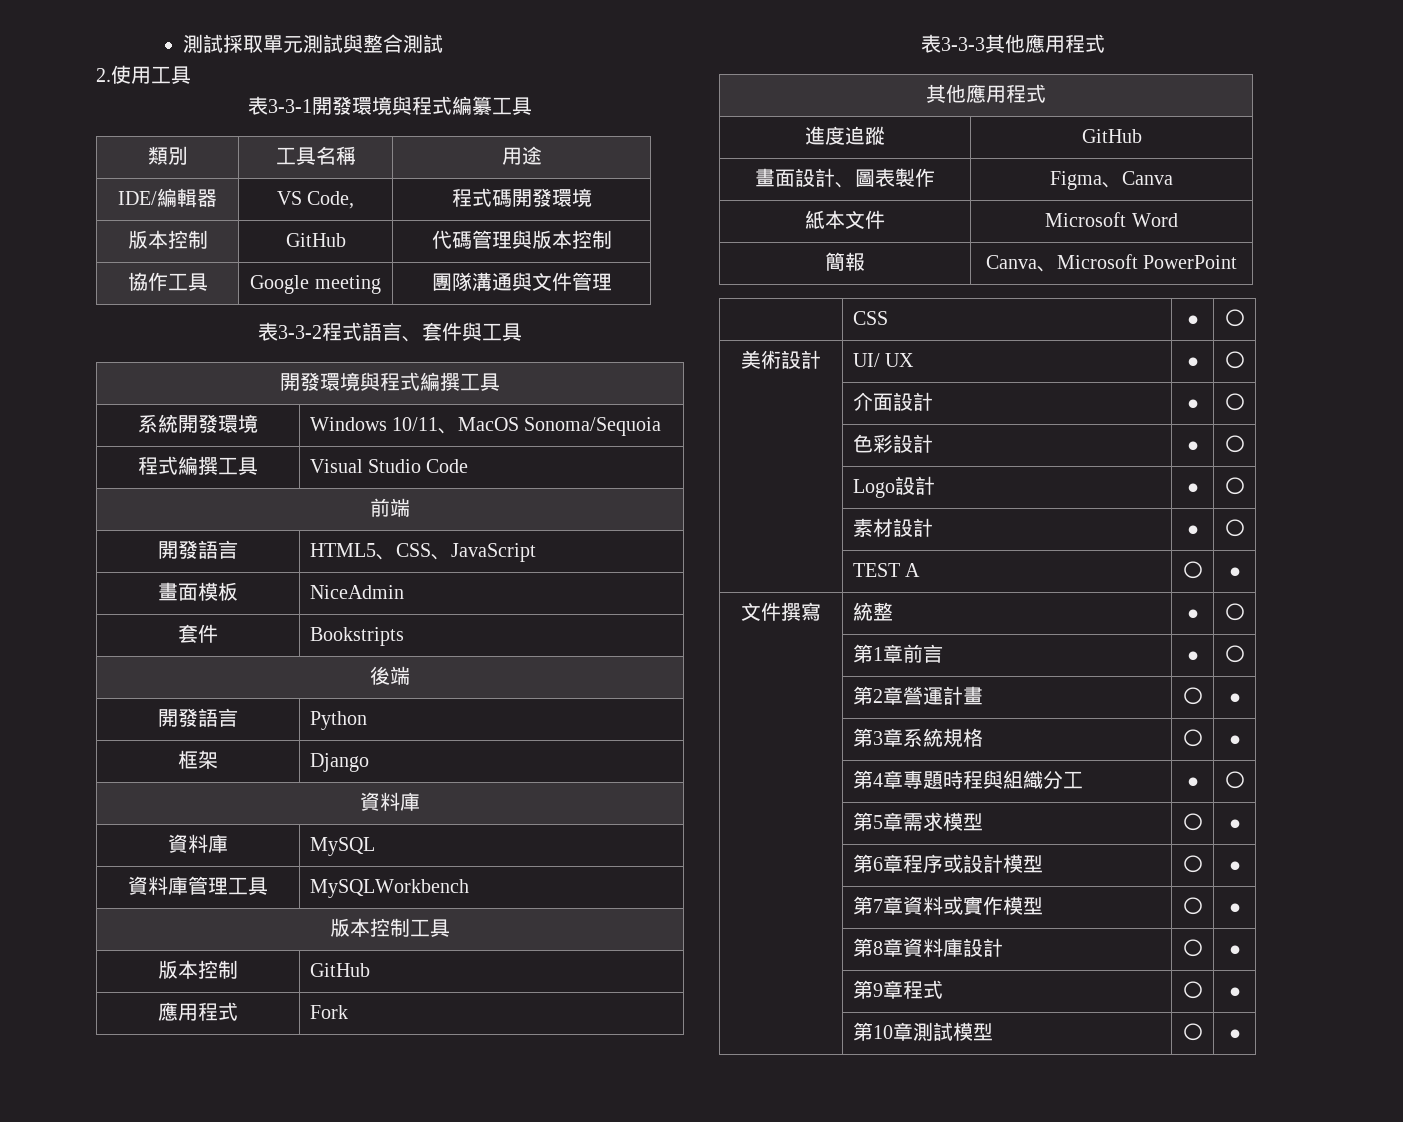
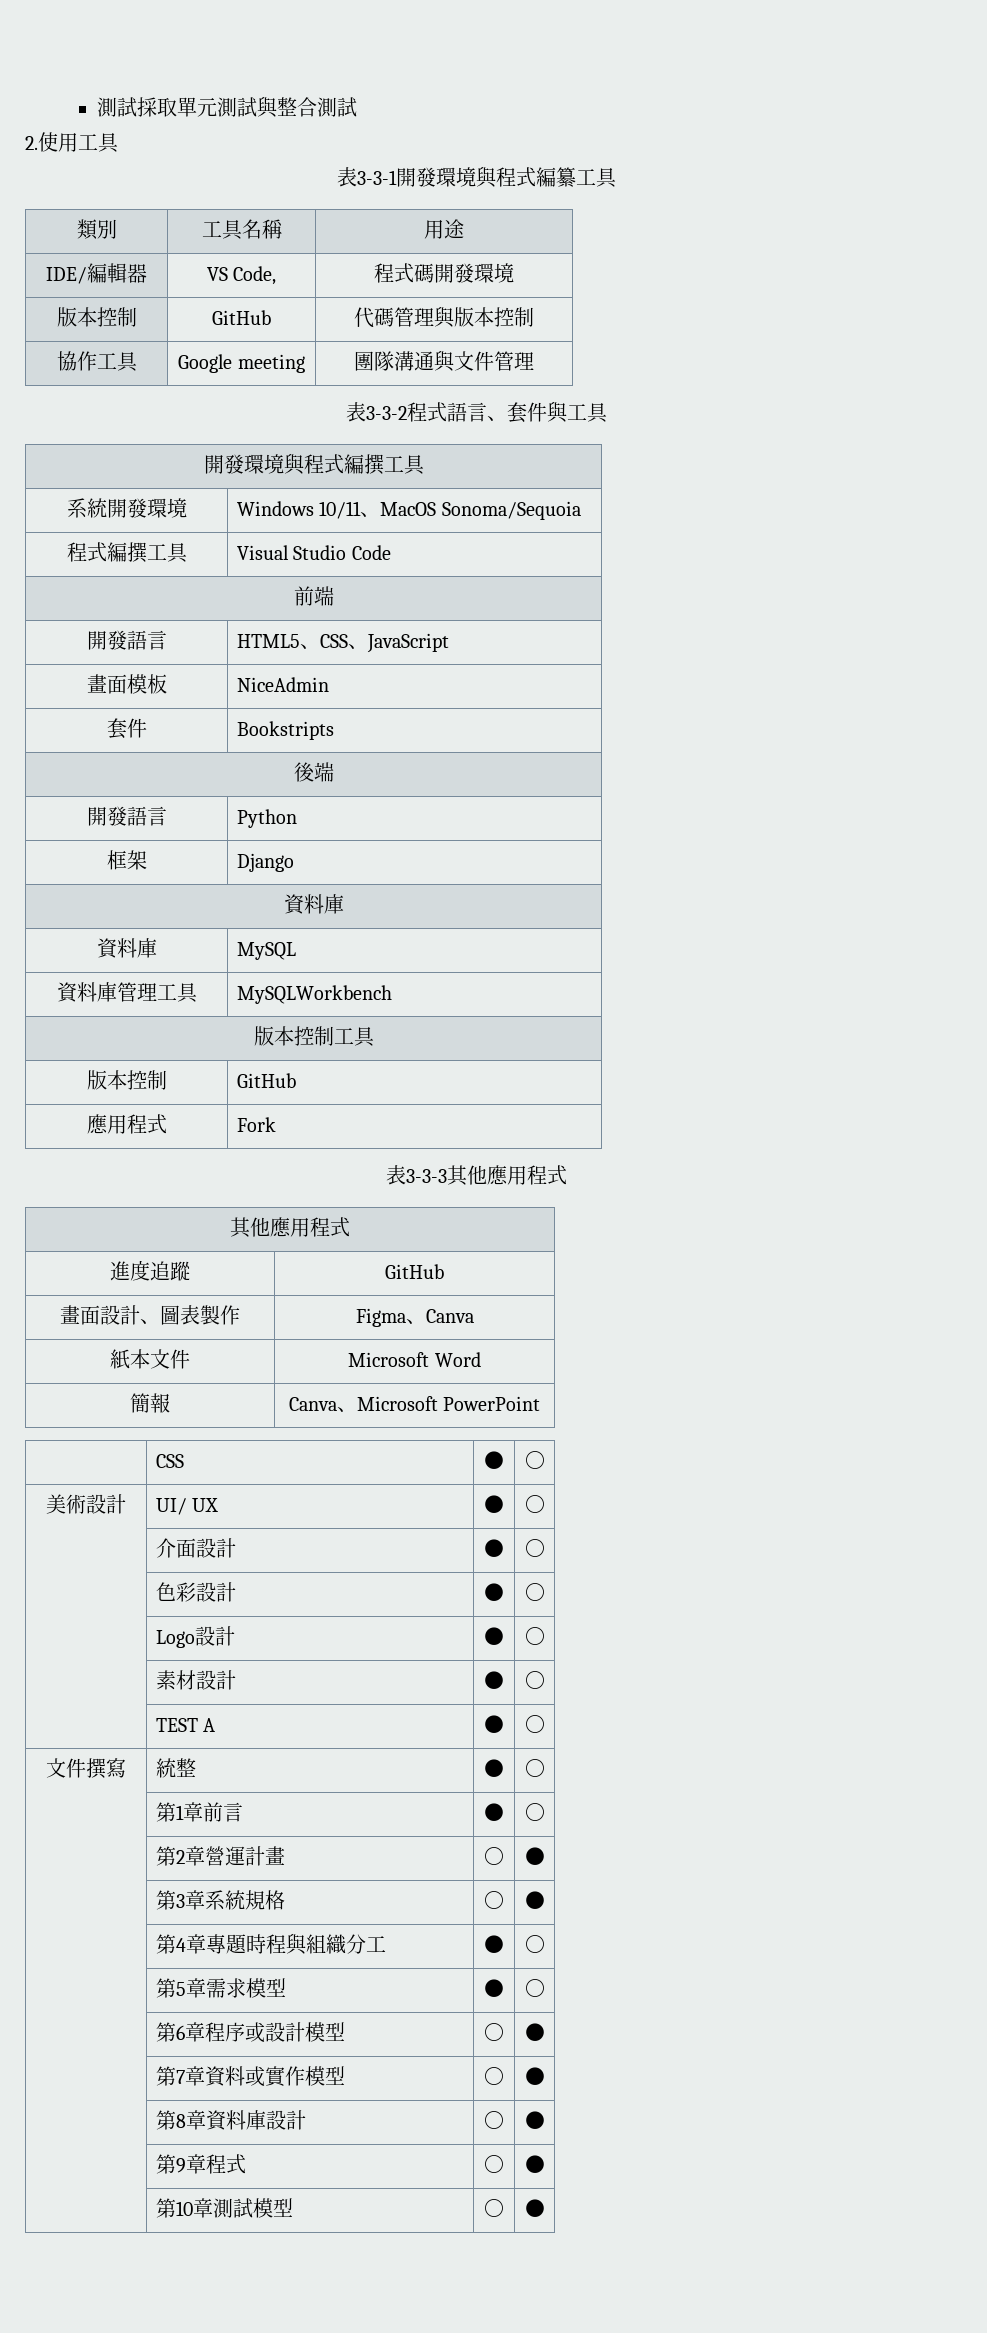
- | TEST A | 〇 | ●
+ | TEST A | ● | 〇
- | 第5章需求模型 | 〇 | ●
+ | 第5章需求模型 | ● | 〇

